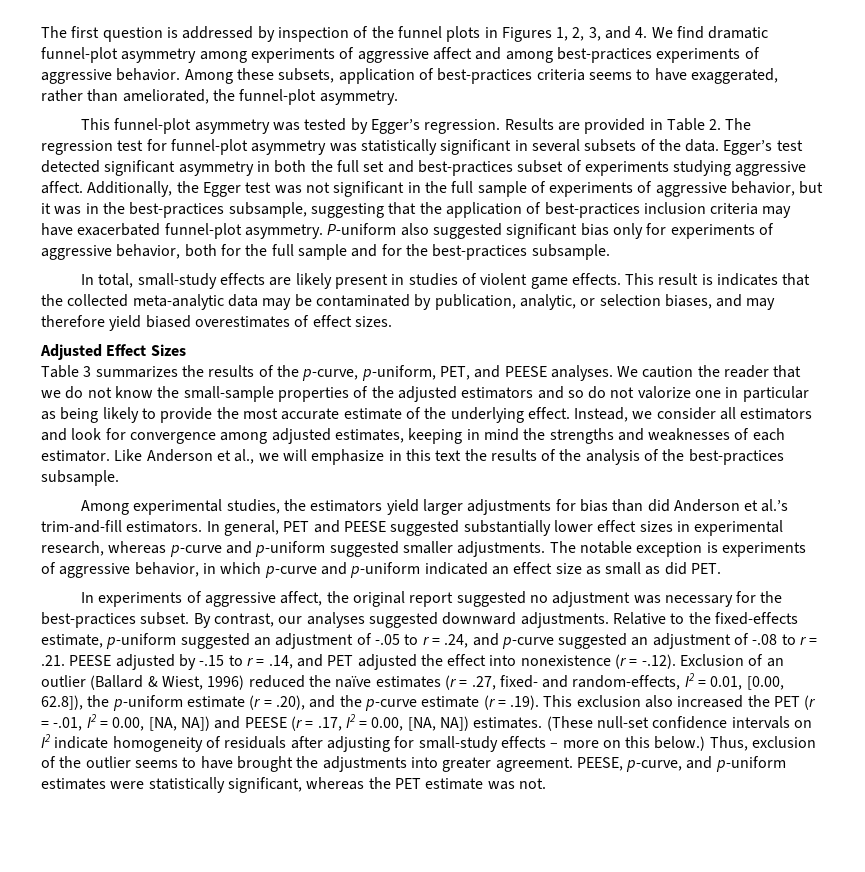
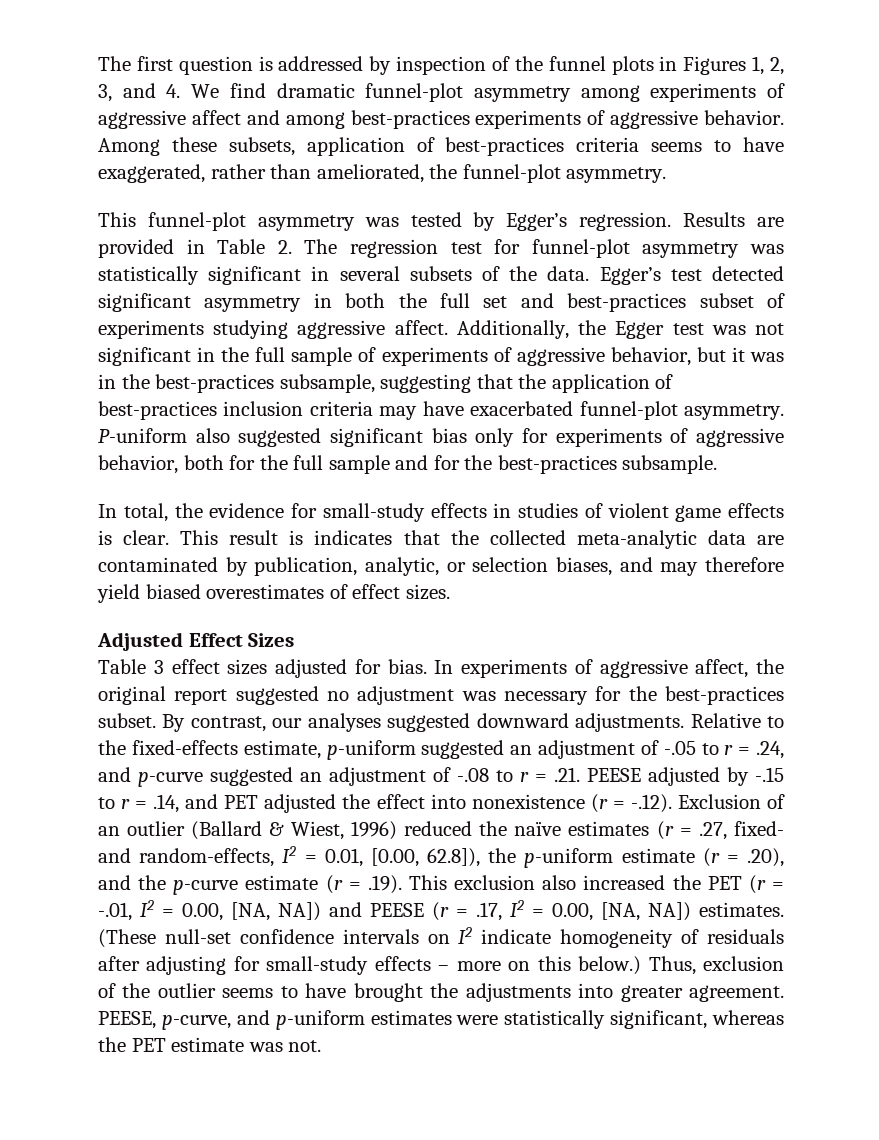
- In total, small-study effects are likely present in studies of violent game effects.
+ In total, the evidence for small-study effects in studies of violent game effects is clear.
- This result is indicates that the collected meta-analytic data may be contaminated by publication, analytic, or selection biases, and may therefore yield biased overestimates of effect sizes.
+ This result is indicates that the collected meta-analytic data are contaminated by publication, analytic, or selection biases, and may therefore yield biased overestimates of effect sizes.
- Table 3 summarizes the results of the p-curve, p-uniform, PET, and PEESE analyses. We caution the reader that we do not know the small-sample properties of the adjusted estimators and so do not valorize one in particular as being likely to provide the most accurate estimate of the underlying effect. Instead, we consider all estimators and look for convergence among adjusted estimates, keeping in mind the strengths and weaknesses of each estimator. Like Anderson et al., we will emphasize in this text the results of the analysis of the best-practices subsample.
- Among experimental studies, the estimators yield larger adjustments for bias than did Anderson et al.’s trim-and-fill estimators. In general, PET and PEESE suggested substantially lower effect sizes in experimental research, whereas p-curve and p-uniform suggested smaller adjustments. The notable exception is experiments of aggressive behavior, in which p-curve and p-uniform indicated an effect size as small as did PET.
- In experiments of aggressive affect, the original report suggested no adjustment was necessary for the best-practices subset.
+ Table 3 effect sizes adjusted for bias. In experiments of aggressive affect, the original report suggested no adjustment was necessary for the best-practices subset.

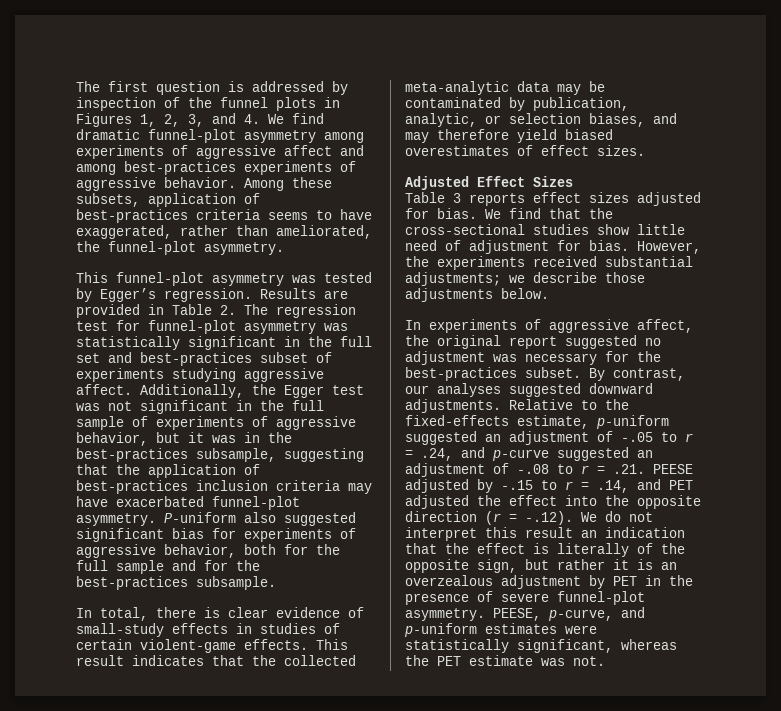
- Results are provided in Table 2. The regression test for funnel-plot asymmetry was statistically significant in several subsets of the data. Egger’s test detected significant asymmetry in both the full set and best-practices subset of experiments studying aggressive affect.
+ Results are provided in Table 2. The regression test for funnel-plot asymmetry was statistically significant in the full set and best-practices subset of experiments studying aggressive affect.
- P-uniform also suggested significant bias only for experiments of aggressive behavior, both for the full sample and for the best-practices subsample.
+ P-uniform also suggested significant bias for experiments of aggressive behavior, both for the full sample and for the best-practices subsample.
- In total, the evidence for small-study effects in studies of violent game effects is clear.
+ In total, there is clear evidence of small-study effects in studies of certain violent-game effects.
- This result is indicates that the collected meta-analytic data are contaminated by publication, analytic, or selection biases, and may therefore yield biased overestimates of effect sizes.
+ This result indicates that the collected meta-analytic data may be contaminated by publication, analytic, or selection biases, and may therefore yield biased overestimates of effect sizes.
- Table 3 effect sizes adjusted for bias. In experiments of aggressive affect, the original report suggested no adjustment was necessary for the best-practices subset.
+ Table 3 reports effect sizes adjusted for bias. We find that the cross-sectional studies show little need of adjustment for bias. However, the experiments received substantial adjustments; we describe those adjustments below.
+ In experiments of aggressive affect, the original report suggested no adjustment was necessary for the best-practices subset.
- Relative to the fixed-effects estimate, p-uniform suggested an adjustment of -.05 to r = .24, and p-curve suggested an adjustment of -.08 to r = .21. PEESE adjusted by -.15 to r = .14, and PET adjusted the effect into nonexistence (r = -.12). Exclusion of an outlier (Ballard & Wiest, 1996) reduced the naïve estimates (r = .27, fixed- and random-effects, I2 = 0.01, [0.00, 62.8]), the p-uniform estimate (r = .20), and the p-curve estimate (r = .19). This exclusion also increased the PET (r = -.01, I2 = 0.00, [NA, NA]) and PEESE (r = .17, I2 = 0.00, [NA, NA]) estimates. (These null-set confidence intervals on I2 indicate homogeneity of residuals after adjusting for small-study effects – more on this below.) Thus, exclusion of the outlier seems to have brought the adjustments into greater agreement.
+ Relative to the fixed-effects estimate, p-uniform suggested an adjustment of -.05 to r = .24, and p-curve suggested an adjustment of -.08 to r = .21. PEESE adjusted by -.15 to r = .14, and PET adjusted the effect into the opposite direction (r = -.12). We do not interpret this result an indication that the effect is literally of the opposite sign, but rather it is an overzealous adjustment by PET in the presence of severe funnel-plot asymmetry.

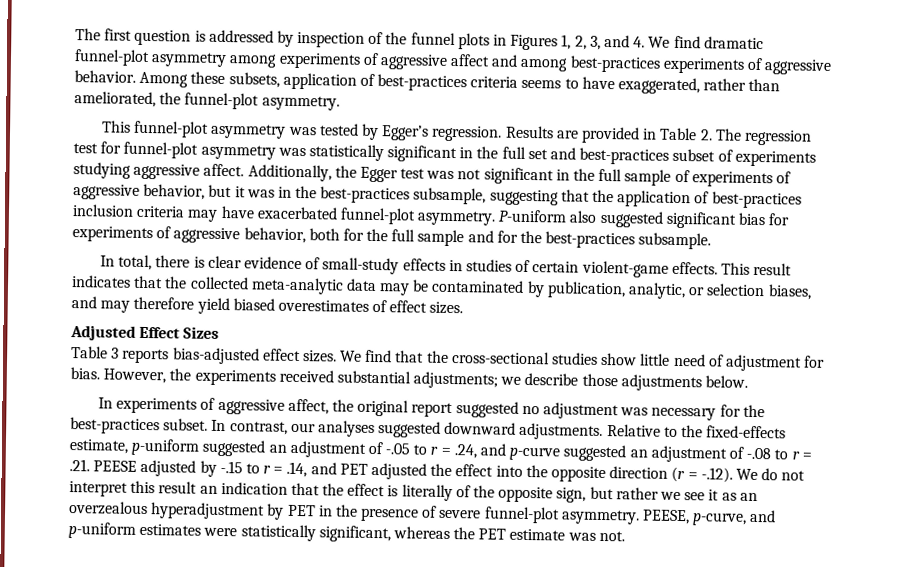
- Table 3 reports effect sizes adjusted for bias.
+ Table 3 reports bias-adjusted effect sizes.
- By contrast, our analyses suggested downward adjustments.
+ In contrast, our analyses suggested downward adjustments.
- Relative to the fixed-effects estimate, p-uniform suggested an adjustment of -.05 to r = .24, and p-curve suggested an adjustment of -.08 to r = .21. PEESE adjusted by -.15 to r = .14, and PET adjusted the effect into the opposite direction (r = -.12). We do not interpret this result an indication that the effect is literally of the opposite sign, but rather it is an overzealous adjustment by PET in the presence of severe funnel-plot asymmetry.
+ Relative to the fixed-effects estimate, p-uniform suggested an adjustment of -.05 to r = .24, and p-curve suggested an adjustment of -.08 to r = .21. PEESE adjusted by -.15 to r = .14, and PET adjusted the effect into the opposite direction (r = -.12). We do not interpret this result an indication that the effect is literally of the opposite sign, but rather we see it as an overzealous hyperadjustment by PET in the presence of severe funnel-plot asymmetry.

